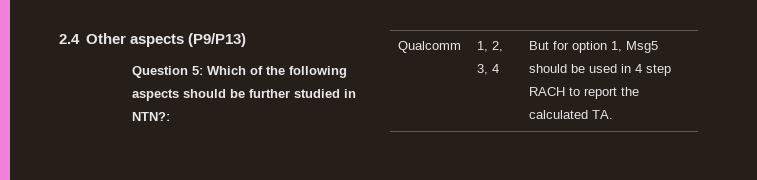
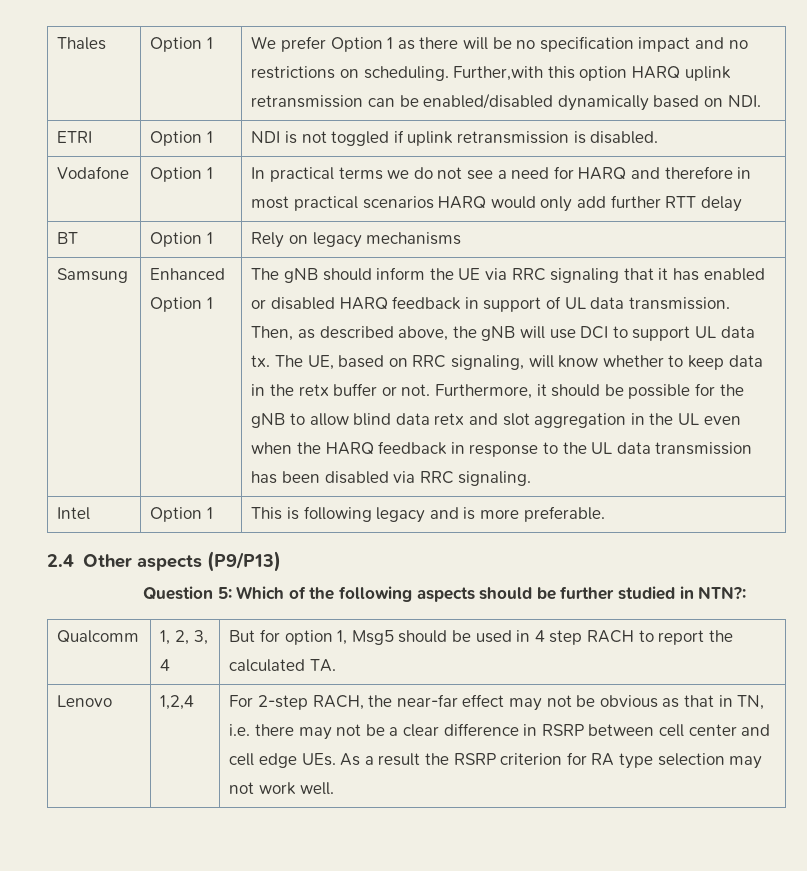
+ Thales | Option 1 | We prefer Option 1 as there will be no specification impact and no restrictions on scheduling. Further,with this option HARQ uplink retransmission can be enabled/disabled dynamically based on NDI.
+ ETRI | Option 1 | NDI is not toggled if uplink retransmission is disabled.
+ Vodafone | Option 1 | In practical terms we do not see a need for HARQ and therefore in most practical scenarios HARQ would only add further RTT delay
+ BT | Option 1 | Rely on legacy mechanisms
+ Samsung | Enhanced Option 1 | The gNB should inform the UE via RRC signaling that it has enabled or disabled HARQ feedback in support of UL data transmission. Then, as described above, the gNB will use DCI to support UL data tx. The UE, based on RRC signaling, will know whether to keep data in the retx buffer or not. Furthermore, it should be possible for the gNB to allow blind data retx and slot aggregation in the UL even when the HARQ feedback in response to the UL data transmission has been disabled via RRC signaling.
+ Intel | Option 1 | This is following legacy and is more preferable.
+ Lenovo | 1,2,4 | For 2-step RACH, the near-far effect may not be obvious as that in TN, i.e. there may not be a clear difference in RSRP between cell center and cell edge UEs. As a result the RSRP criterion for RA type selection may not work well.

